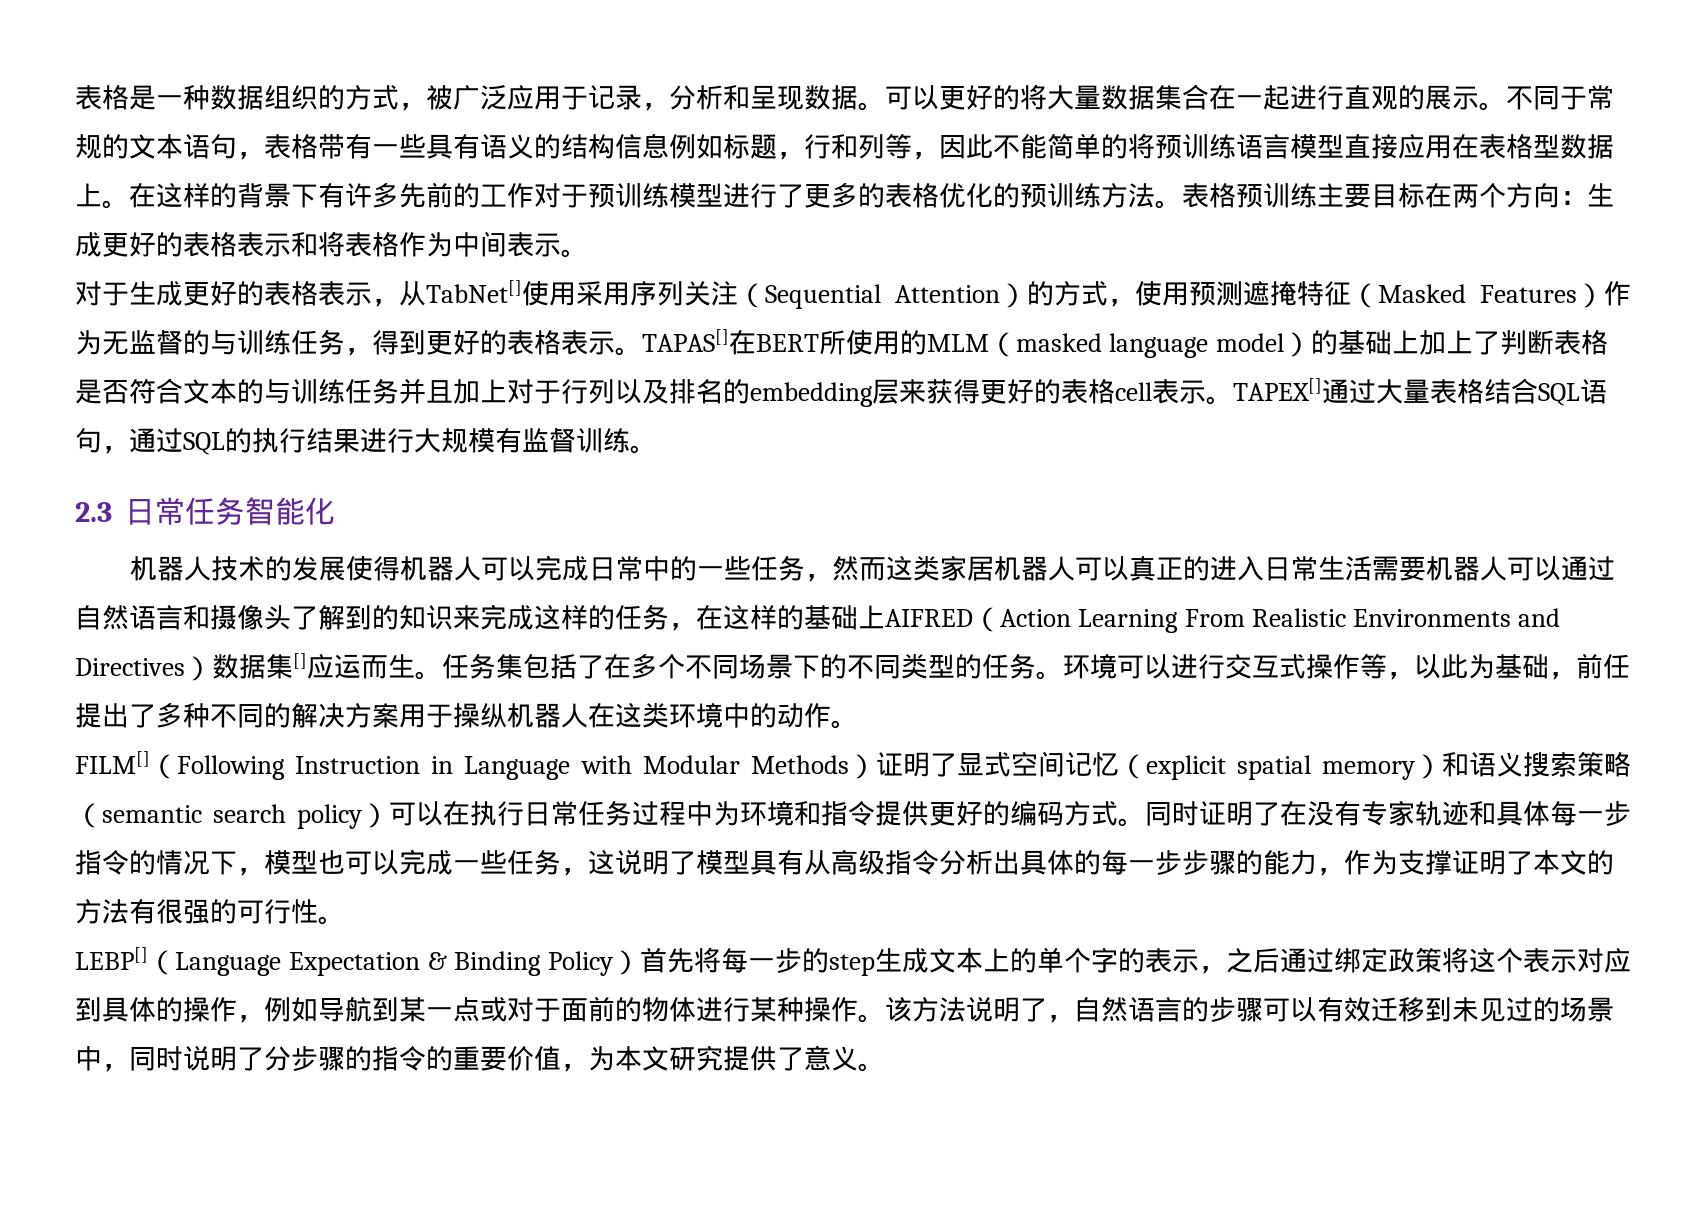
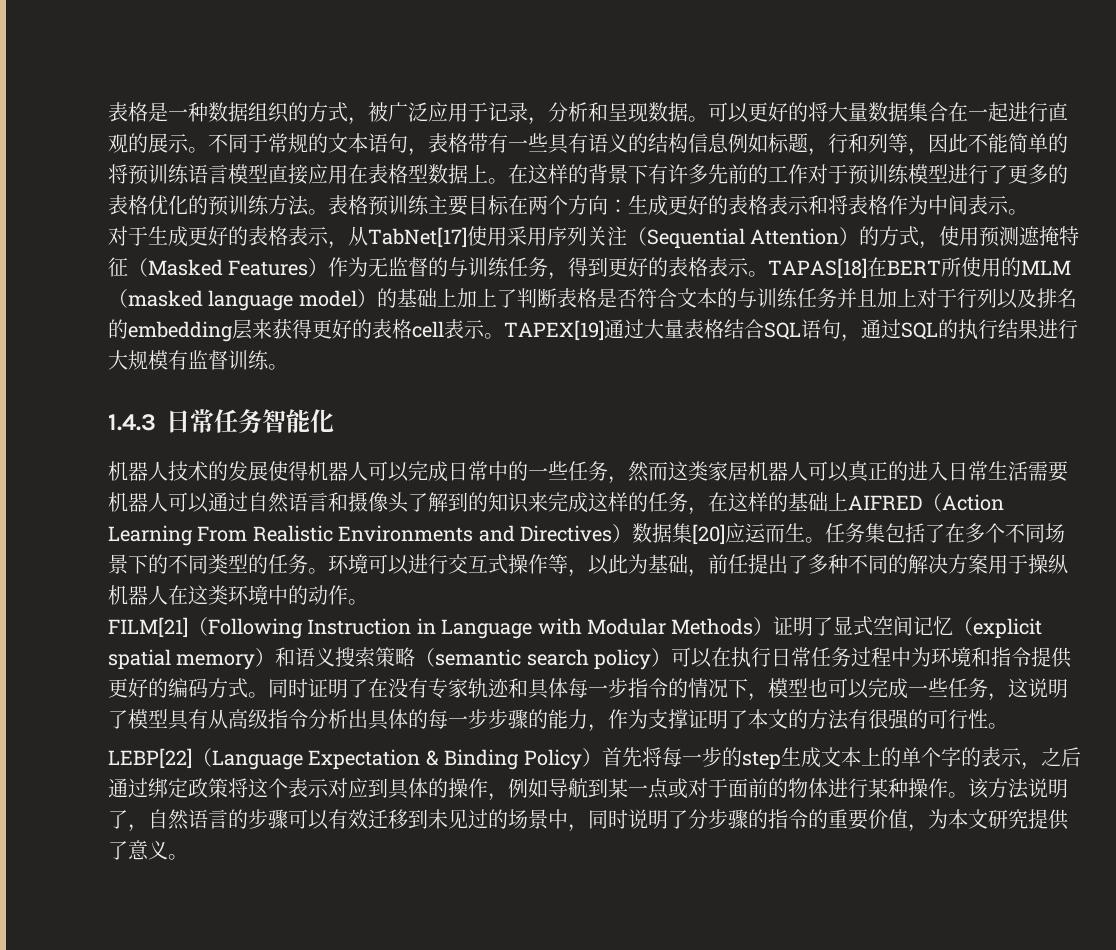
- 对于生成更好的表格表示，从TabNet[]使用采用序列关注（Sequential Attention）的方式，使用预测遮掩特征（Masked Features）作为无监督的与训练任务，得到更好的表格表示。
+ 对于生成更好的表格表示，从TabNet[17]使用采用序列关注（Sequential Attention）的方式，使用预测遮掩特征（Masked Features）作为无监督的与训练任务，得到更好的表格表示。
- TAPAS[]在BERT所使用的MLM（masked language model）的基础上加上了判断表格是否符合文本的与训练任务并且加上对于行列以及排名的embedding层来获得更好的表格cell表示。
+ TAPAS[18]在BERT所使用的MLM（masked language model）的基础上加上了判断表格是否符合文本的与训练任务并且加上对于行列以及排名的embedding层来获得更好的表格cell表示。
- TAPEX[]通过大量表格结合SQL语句，通过SQL的执行结果进行大规模有监督训练。
+ TAPEX[19]通过大量表格结合SQL语句，通过SQL的执行结果进行大规模有监督训练。
- 2.3日常任务智能化
+ 1.4.3日常任务智能化
- 机器人技术的发展使得机器人可以完成日常中的一些任务，然而这类家居机器人可以真正的进入日常生活需要机器人可以通过自然语言和摄像头了解到的知识来完成这样的任务，在这样的基础上AIFRED（Action Learning From Realistic Environments and Directives）数据集[]应运而生。
+ 机器人技术的发展使得机器人可以完成日常中的一些任务，然而这类家居机器人可以真正的进入日常生活需要机器人可以通过自然语言和摄像头了解到的知识来完成这样的任务，在这样的基础上AIFRED（Action Learning From Realistic Environments and Directives）数据集[20]应运而生。
- FILM[]（Following Instruction in Language with Modular Methods）证明了显式空间记忆（explicit spatial memory）和语义搜索策略（semantic search policy）可以在执行日常任务过程中为环境和指令提供更好的编码方式。
+ FILM[21]（Following Instruction in Language with Modular Methods）证明了显式空间记忆（explicit spatial memory）和语义搜索策略（semantic search policy）可以在执行日常任务过程中为环境和指令提供更好的编码方式。
- LEBP[]（Language Expectation & Binding Policy）首先将每一步的step生成文本上的单个字的表示，之后通过绑定政策将这个表示对应到具体的操作，例如导航到某一点或对于面前的物体进行某种操作。
+ LEBP[22]（Language Expectation & Binding Policy）首先将每一步的step生成文本上的单个字的表示，之后通过绑定政策将这个表示对应到具体的操作，例如导航到某一点或对于面前的物体进行某种操作。

